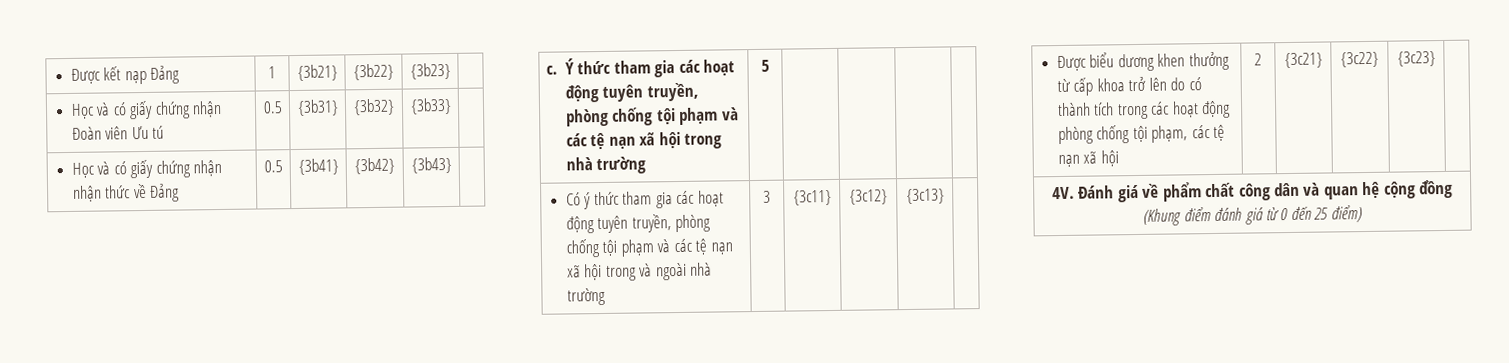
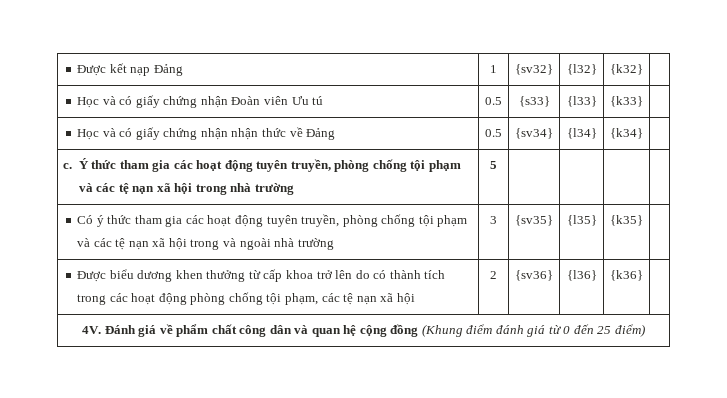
- Được kết nạp Đảng | 1 | {3b21} | {3b22} | {3b23} |
+ Được kết nạp Đảng | 1 | {sv32} | {l32} | {k32} |
- Học và có giấy chứng nhận Đoàn viên Ưu tú | 0.5 | {3b31} | {3b32} | {3b33} |
+ Học và có giấy chứng nhận Đoàn viên Ưu tú | 0.5 | {s33} | {l33} | {k33} |
- Học và có giấy chứng nhận nhận thức về Đảng | 0.5 | {3b41} | {3b42} | {3b43} |
+ Học và có giấy chứng nhận nhận thức về Đảng | 0.5 | {sv34} | {l34} | {k34} |
- Có ý thức tham gia các hoạt động tuyên truyền, phòng chống tội phạm và các tệ nạn xã hội trong và ngoài nhà trường | 3 | {3c11} | {3c12} | {3c13} |
+ Có ý thức tham gia các hoạt động tuyên truyền, phòng chống tội phạm và các tệ nạn xã hội trong và ngoài nhà trường | 3 | {sv35} | {l35} | {k35} |
- Được biểu dương khen thưởng từ cấp khoa trở lên do có thành tích trong các hoạt động phòng chống tội phạm, các tệ nạn xã hội | 2 | {3c21} | {3c22} | {3c23} |
+ Được biểu dương khen thưởng từ cấp khoa trở lên do có thành tích trong các hoạt động phòng chống tội phạm, các tệ nạn xã hội | 2 | {sv36} | {l36} | {k36} |

